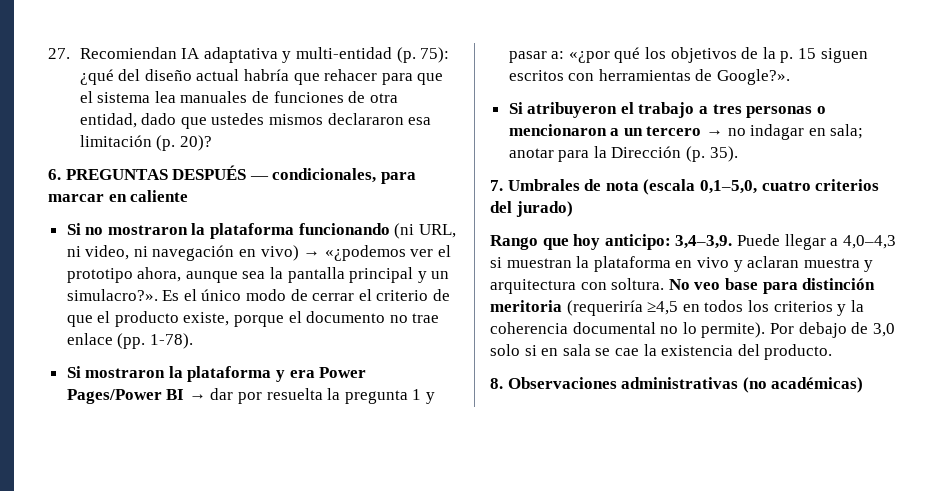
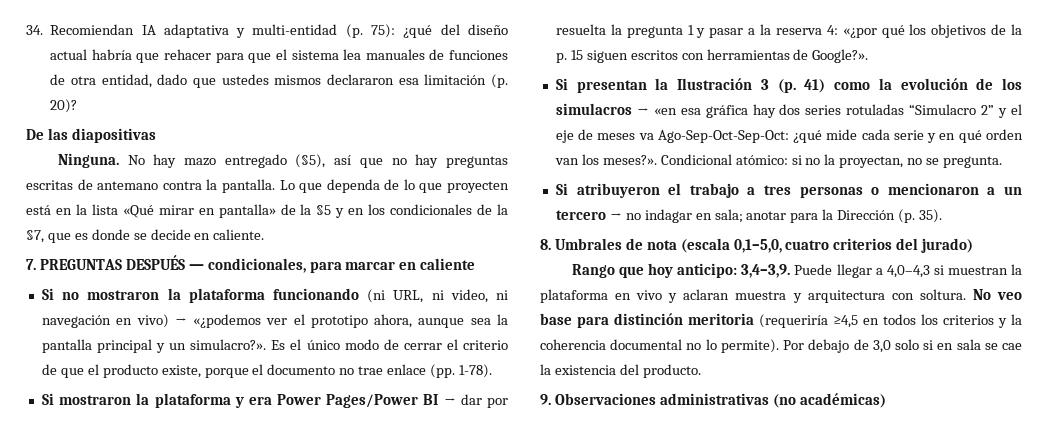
- 27. Recomiendan IA adaptativa y multi-entidad (p. 75): ¿qué del diseño actual habría que rehacer para que el sistema lea manuales de funciones de otra entidad, dado que ustedes mismos declararon esa limitación (p. 20)?
+ 34. Recomiendan IA adaptativa y multi-entidad (p. 75): ¿qué del diseño actual habría que rehacer para que el sistema lea manuales de funciones de otra entidad, dado que ustedes mismos declararon esa limitación (p. 20)?
- 6. PREGUNTAS DESPUÉS — condicionales, para marcar en caliente
+ De las diapositivas
+ Ninguna. No hay mazo entregado (§5), así que no hay preguntas escritas de antemano contra la pantalla. Lo que dependa de lo que proyecten está en la lista «Qué mirar en pantalla» de la §5 y en los condicionales de la §7, que es donde se decide en caliente.
+ 7. PREGUNTAS DESPUÉS — condicionales, para marcar en caliente
- Si mostraron la plataforma y era Power Pages/Power BI → dar por resuelta la pregunta 1 y pasar a: «¿por qué los objetivos de la p. 15 siguen escritos con herramientas de Google?».
+ Si mostraron la plataforma y era Power Pages/Power BI → dar por resuelta la pregunta 1 y pasar a la reserva 4: «¿por qué los objetivos de la p. 15 siguen escritos con herramientas de Google?».
+ Si presentan la Ilustración 3 (p. 41) como la evolución de los simulacros → «en esa gráfica hay dos series rotuladas “Simulacro 2” y el eje de meses va Ago-Sep-Oct-Sep-Oct: ¿qué mide cada serie y en qué orden van los meses?». Condicional atómico: si no la proyectan, no se pregunta.
- 7. Umbrales de nota (escala 0,1–5,0, cuatro criterios del jurado)
+ 8. Umbrales de nota (escala 0,1–5,0, cuatro criterios del jurado)
- 8. Observaciones administrativas (no académicas)
+ 9. Observaciones administrativas (no académicas)

